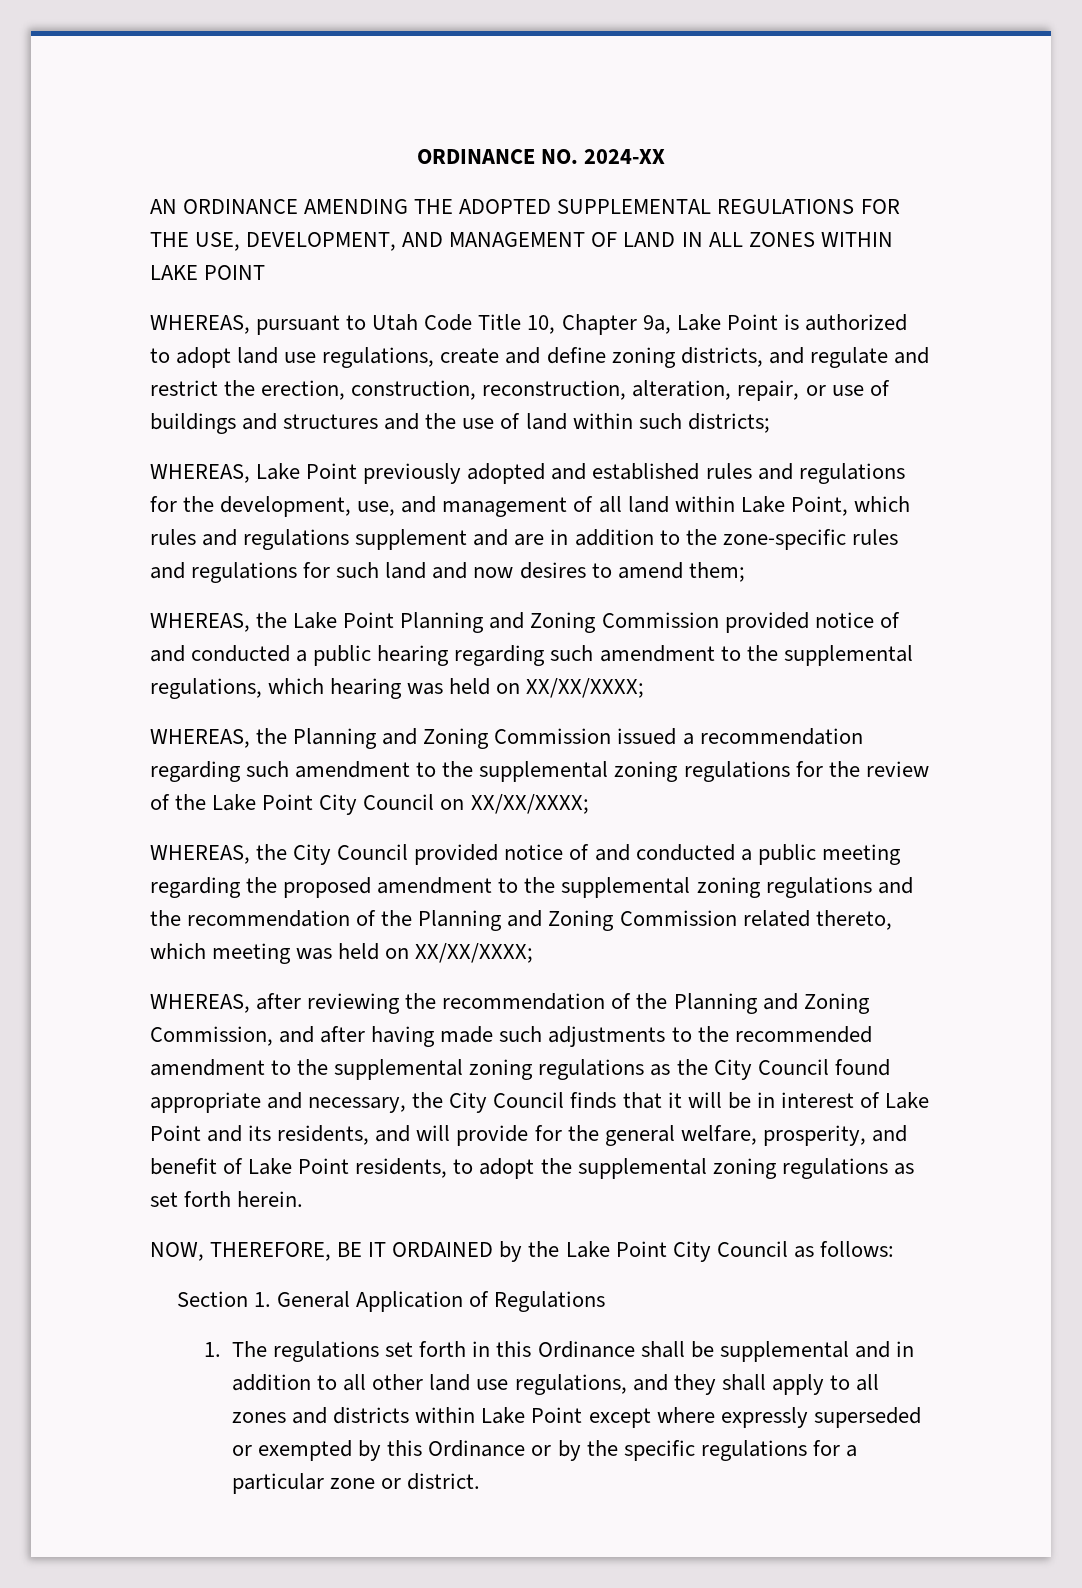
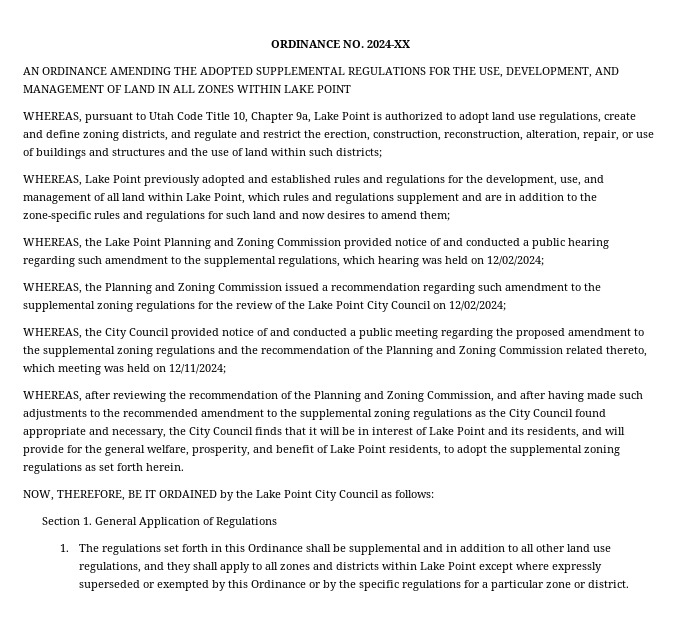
- WHEREAS, the Lake Point Planning and Zoning Commission provided notice of and conducted a public hearing regarding such amendment to the supplemental regulations, which hearing was held on XX/XX/XXXX;
+ WHEREAS, the Lake Point Planning and Zoning Commission provided notice of and conducted a public hearing regarding such amendment to the supplemental regulations, which hearing was held on 12/02/2024;
- WHEREAS, the Planning and Zoning Commission issued a recommendation regarding such amendment to the supplemental zoning regulations for the review of the Lake Point City Council on XX/XX/XXXX;
+ WHEREAS, the Planning and Zoning Commission issued a recommendation regarding such amendment to the supplemental zoning regulations for the review of the Lake Point City Council on 12/02/2024;
- WHEREAS, the City Council provided notice of and conducted a public meeting regarding the proposed amendment to the supplemental zoning regulations and the recommendation of the Planning and Zoning Commission related thereto, which meeting was held on XX/XX/XXXX;
+ WHEREAS, the City Council provided notice of and conducted a public meeting regarding the proposed amendment to the supplemental zoning regulations and the recommendation of the Planning and Zoning Commission related thereto, which meeting was held on 12/11/2024;

